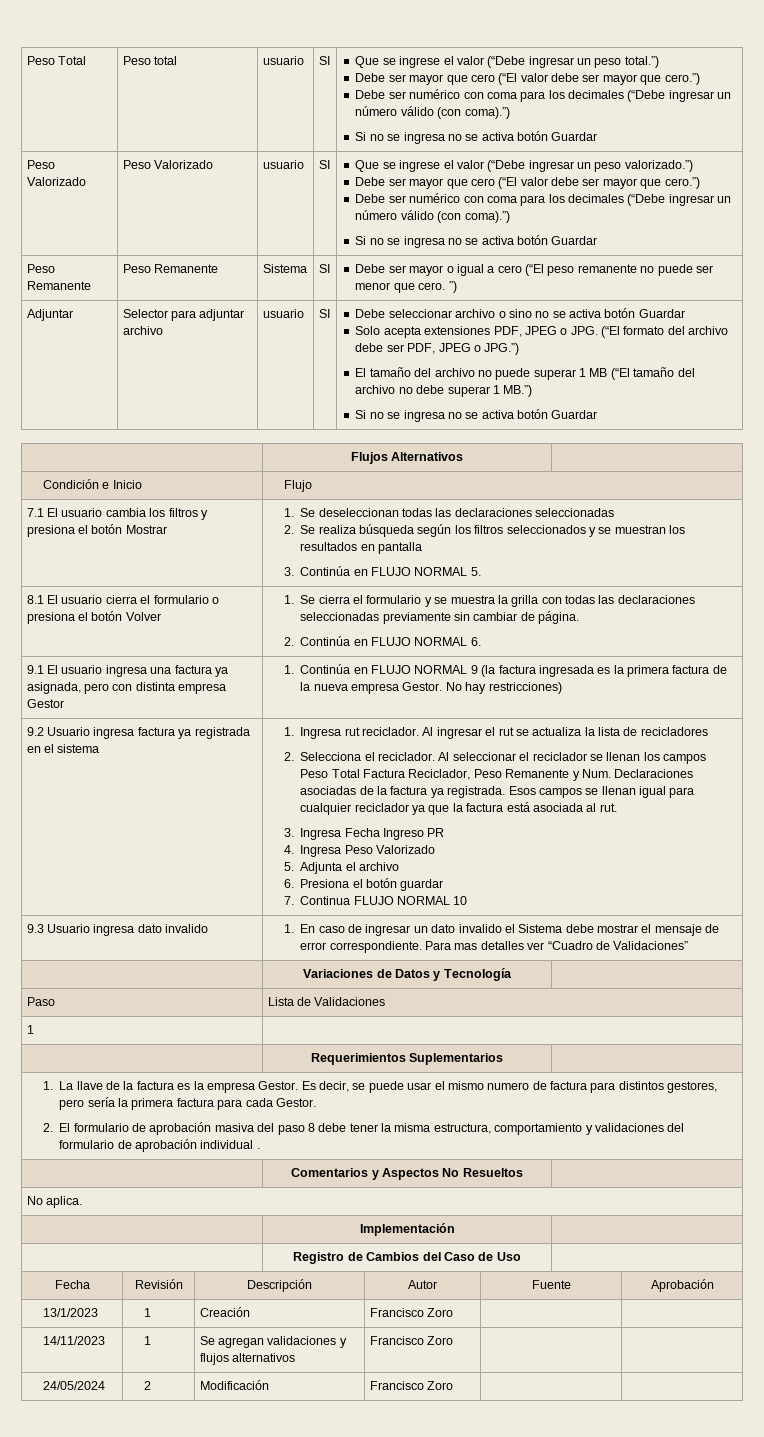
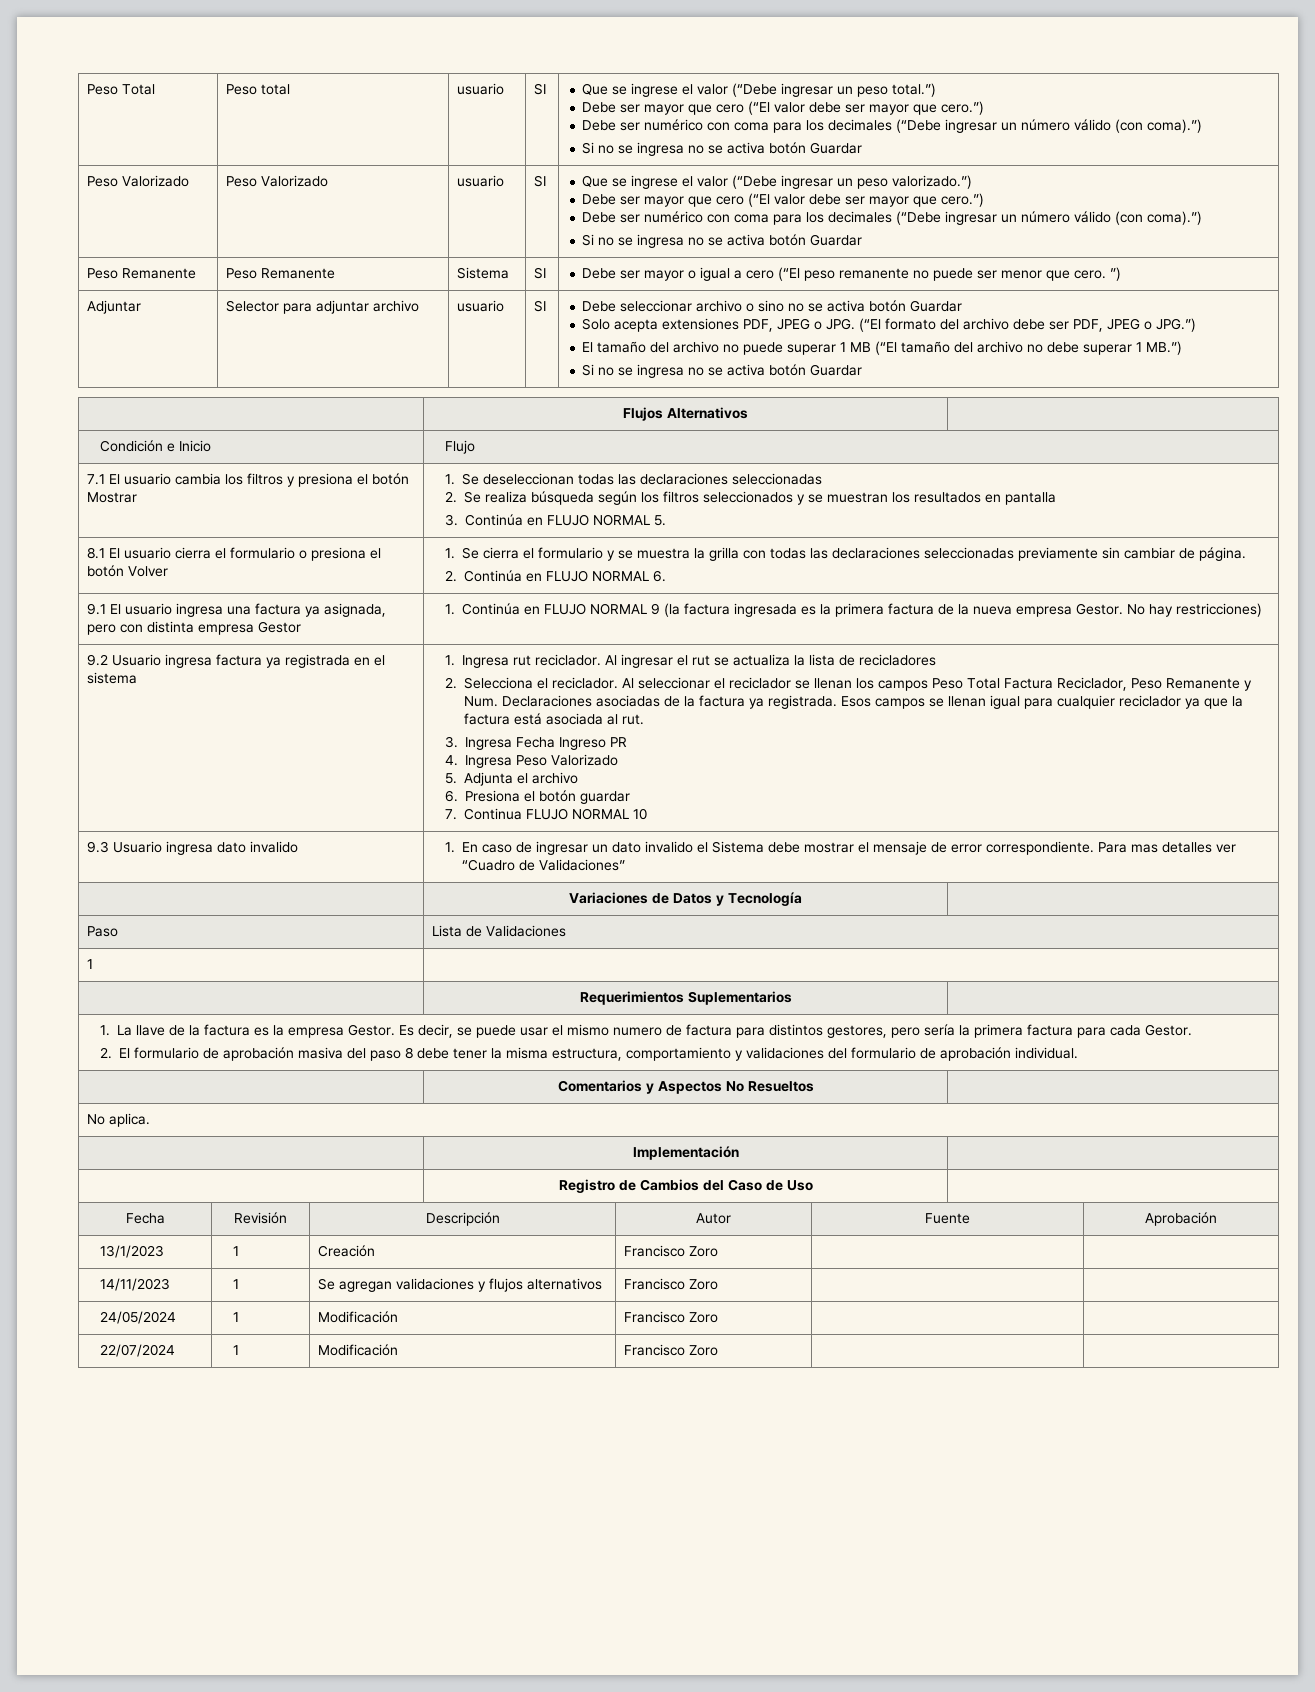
- 2. El formulario de aprobación masiva del paso 8 debe tener la misma estructura, comportamiento y validaciones del formulario de aprobación individual .
+ 2. El formulario de aprobación masiva del paso 8 debe tener la misma estructura, comportamiento y validaciones del formulario de aprobación individual.
- 24/05/2024 | 2 | Modificación | Francisco Zoro | |
+ 24/05/2024 | 1 | Modificación | Francisco Zoro | |
+ 22/07/2024 | 1 | Modificación | Francisco Zoro | |

